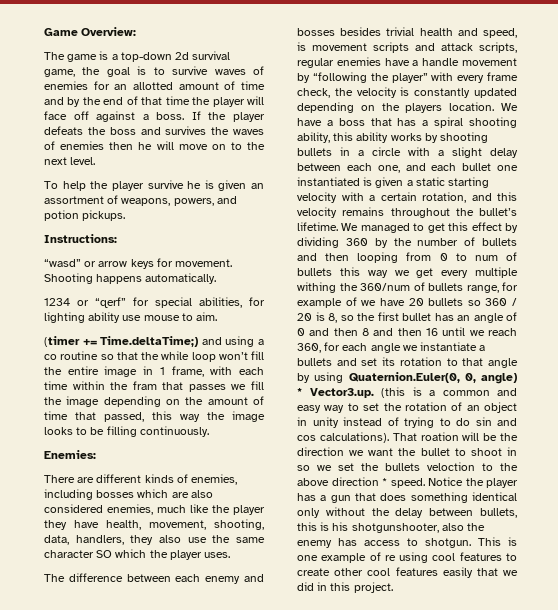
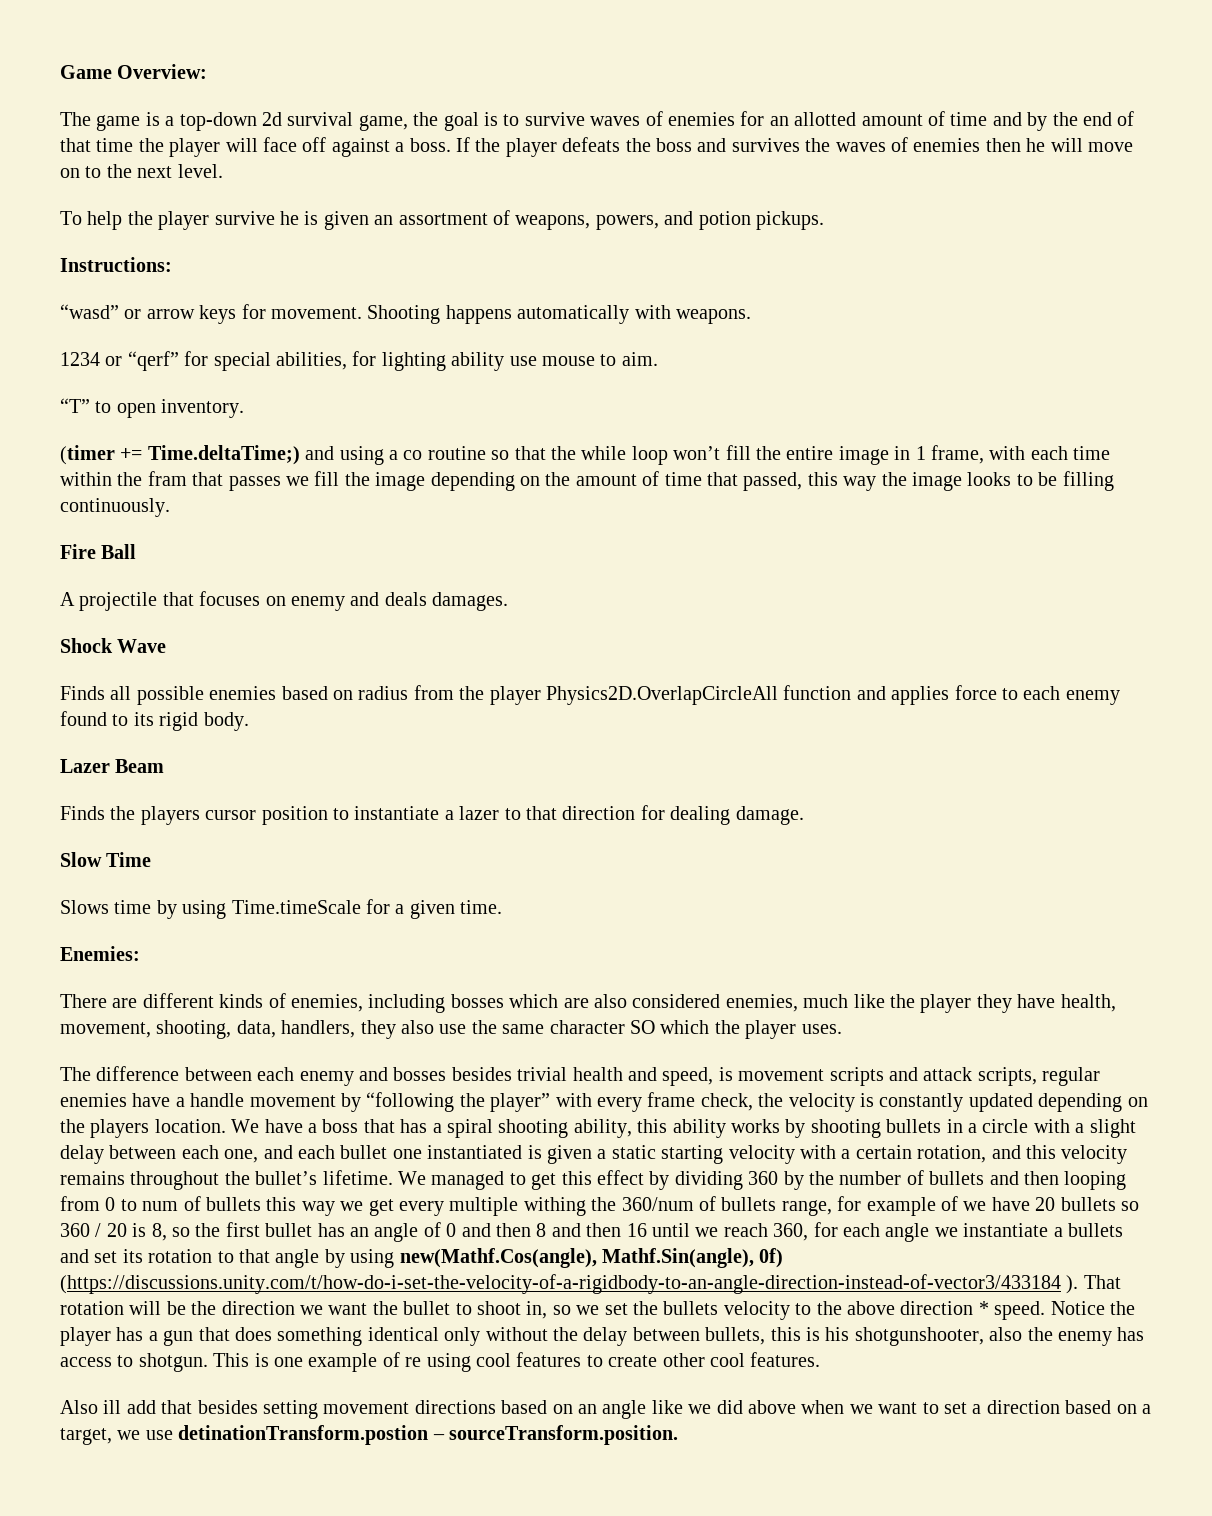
- Shooting happens automatically.
+ Shooting happens automatically with weapons.
+ “T” to open inventory.
+ Fire Ball
+ A projectile that focuses on enemy and deals damages.
+ Shock Wave
+ Finds all possible enemies based on radius from the player Physics2D.OverlapCircleAll function and applies force to each enemy found to its rigid body.
+ Lazer Beam
+ Finds the players cursor position to instantiate a lazer to that direction for dealing damage.
+ Slow Time
+ Slows time by using Time.timeScale for a given time.
- We managed to get this effect by dividing 360 by the number of bullets and then looping from 0 to num of bullets this way we get every multiple withing the 360/num of bullets range, for example of we have 20 bullets so 360 / 20 is 8, so the first bullet has an angle of 0 and then 8 and then 16 until we reach 360, for each angle we instantiate a bullets and set its rotation to that angle by using Quaternion.Euler(0, 0, angle) * Vector3.up. (this is a common and easy way to set the rotation of an object in unity instead of trying to do sin and cos calculations). That roation will be the direction we want the bullet to shoot in so we set the bullets veloction to the above direction * speed.
+ We managed to get this effect by dividing 360 by the number of bullets and then looping from 0 to num of bullets this way we get every multiple withing the 360/num of bullets range, for example of we have 20 bullets so 360 / 20 is 8, so the first bullet has an angle of 0 and then 8 and then 16 until we reach 360, for each angle we instantiate a bullets and set its rotation to that angle by using new(Mathf.Cos(angle), Mathf.Sin(angle), 0f) (https://discussions.unity.com/t/how-do-i-set-the-velocity-of-a-rigidbody-to-an-angle-direction-instead-of-vector3/433184 ). That rotation will be the direction we want the bullet to shoot in, so we set the bullets velocity to the above direction * speed.
- This is one example of re using cool features to create other cool features easily that we did in this project.
+ This is one example of re using cool features to create other cool features.
+ Also ill add that besides setting movement directions based on an angle like we did above when we want to set a direction based on a target, we use detinationTransform.postion – sourceTransform.position.

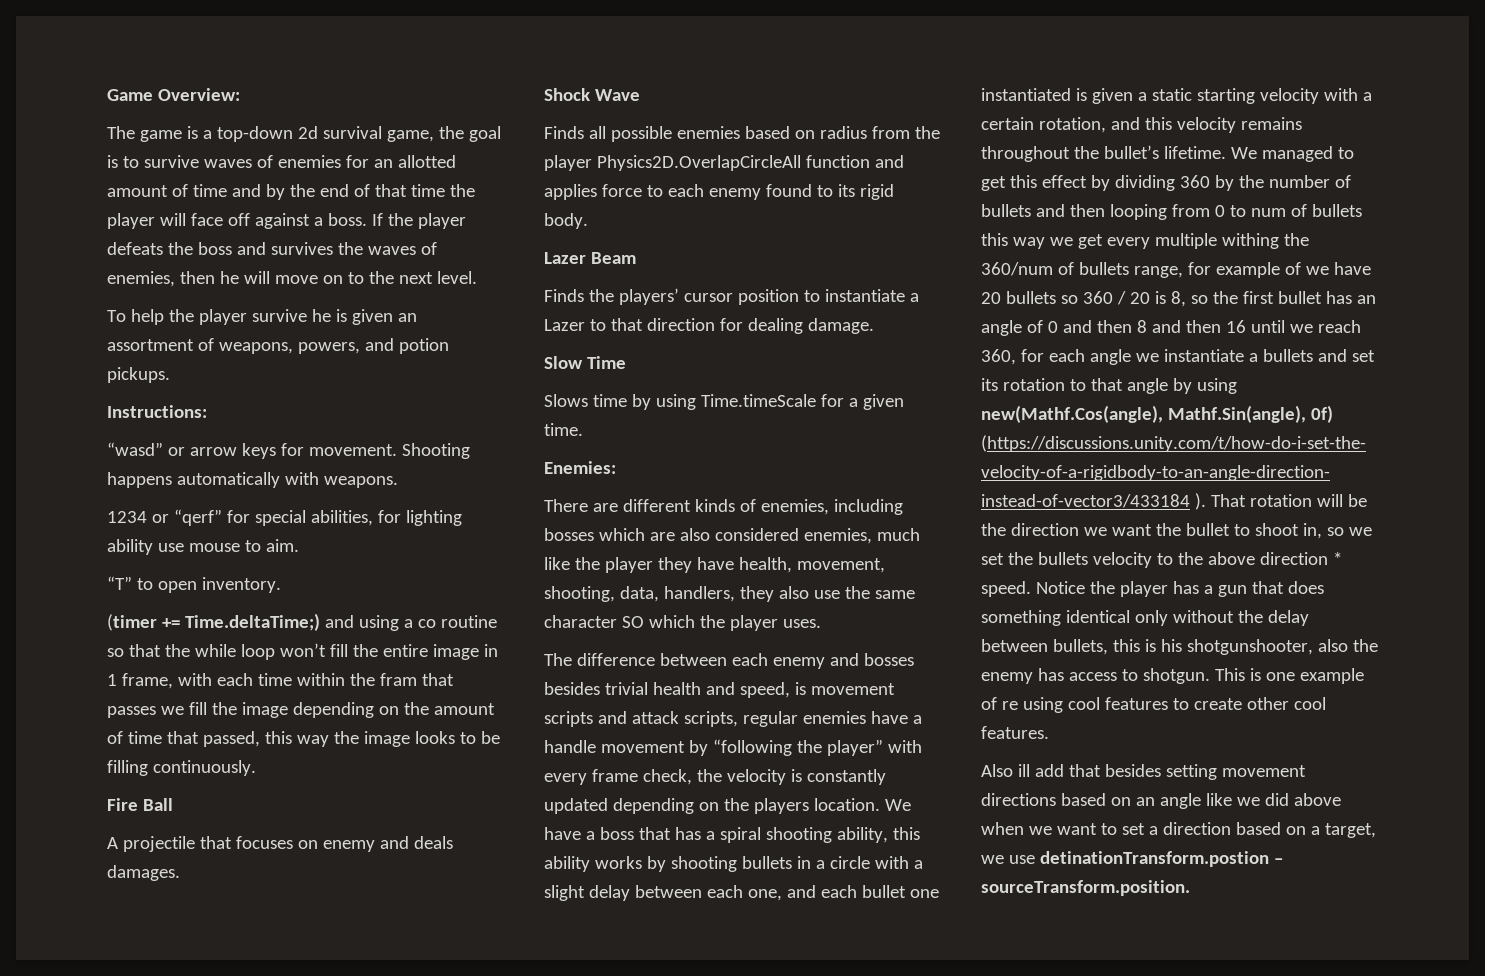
- If the player defeats the boss and survives the waves of enemies then he will move on to the next level.
+ If the player defeats the boss and survives the waves of enemies, then he will move on to the next level.
- Finds the players cursor position to instantiate a lazer to that direction for dealing damage.
+ Finds the players’ cursor position to instantiate a Lazer to that direction for dealing damage.

